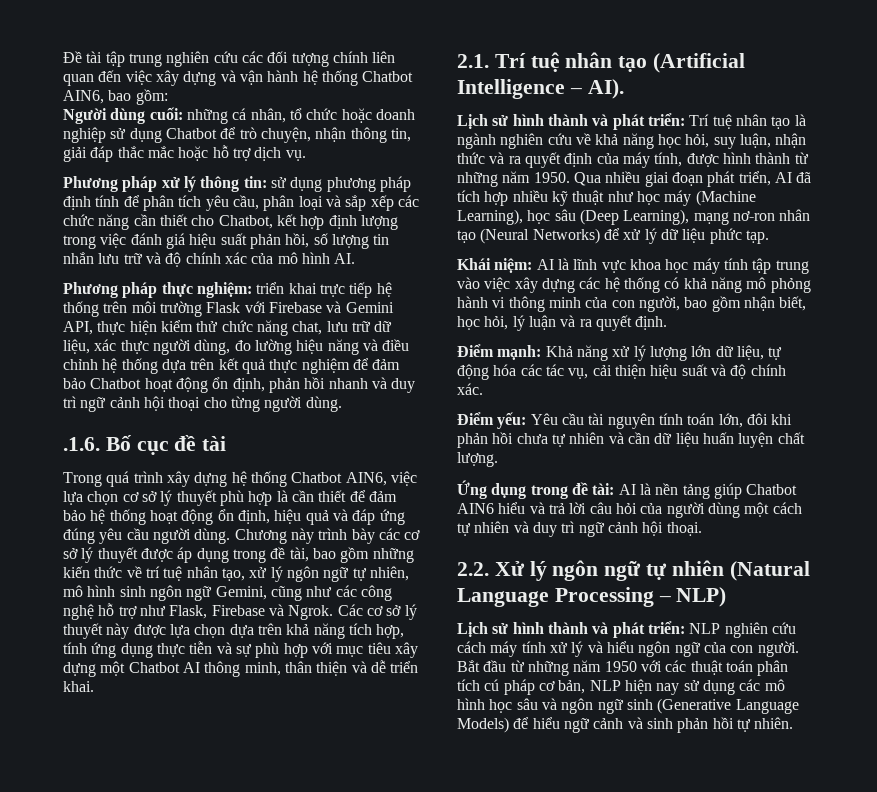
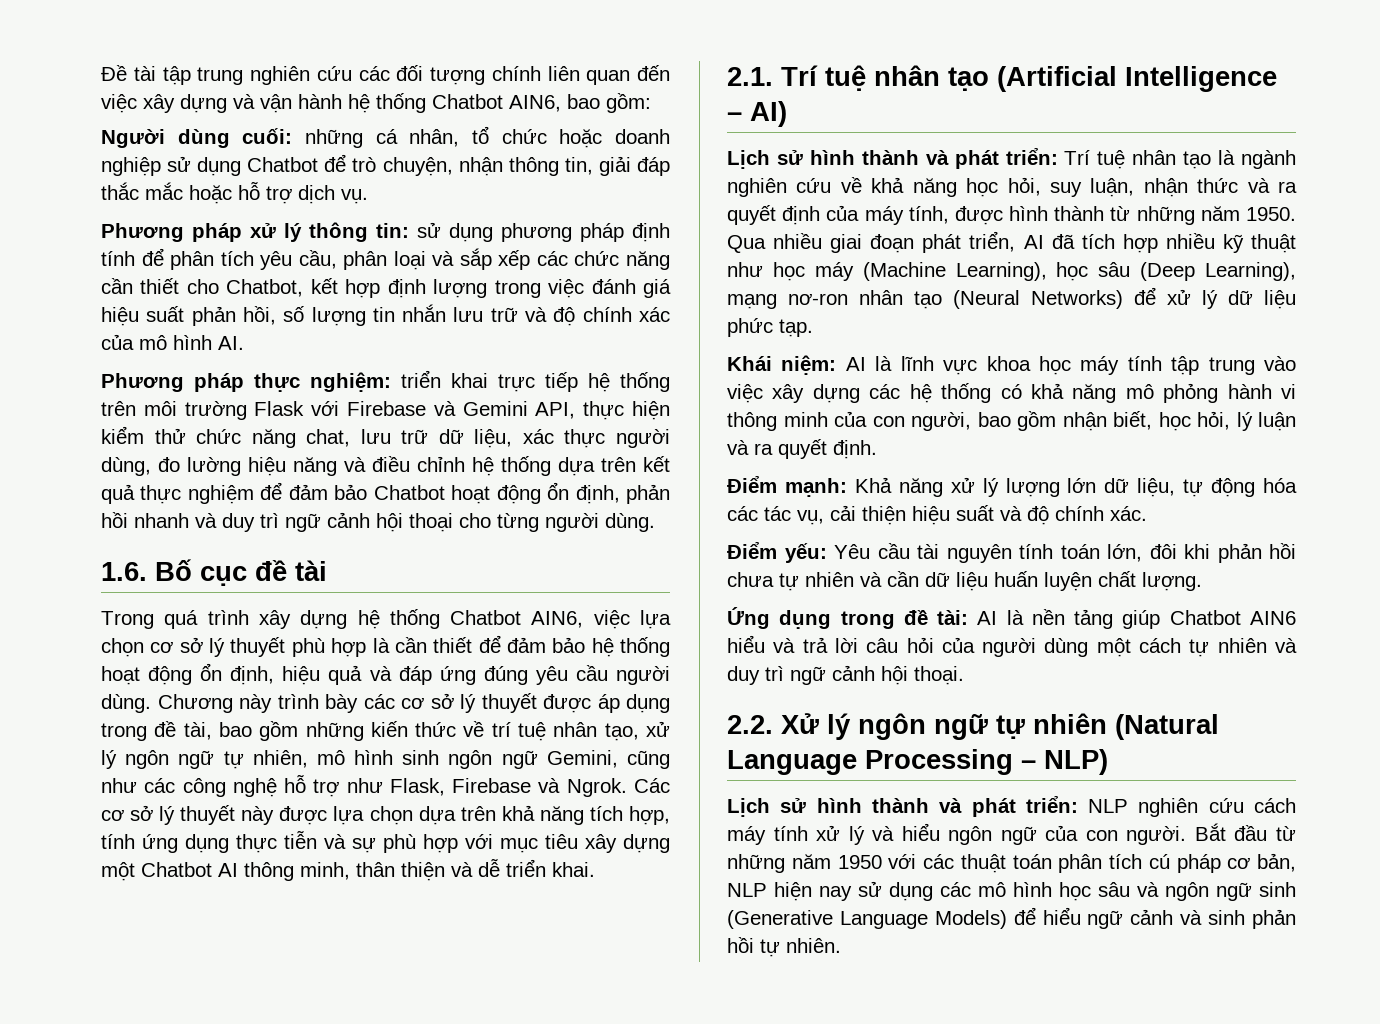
- .1.6. Bố cục đề tài
+ 1.6. Bố cục đề tài
- 2.1. Trí tuệ nhân tạo (Artificial Intelligence – AI).
+ 2.1. Trí tuệ nhân tạo (Artificial Intelligence – AI)

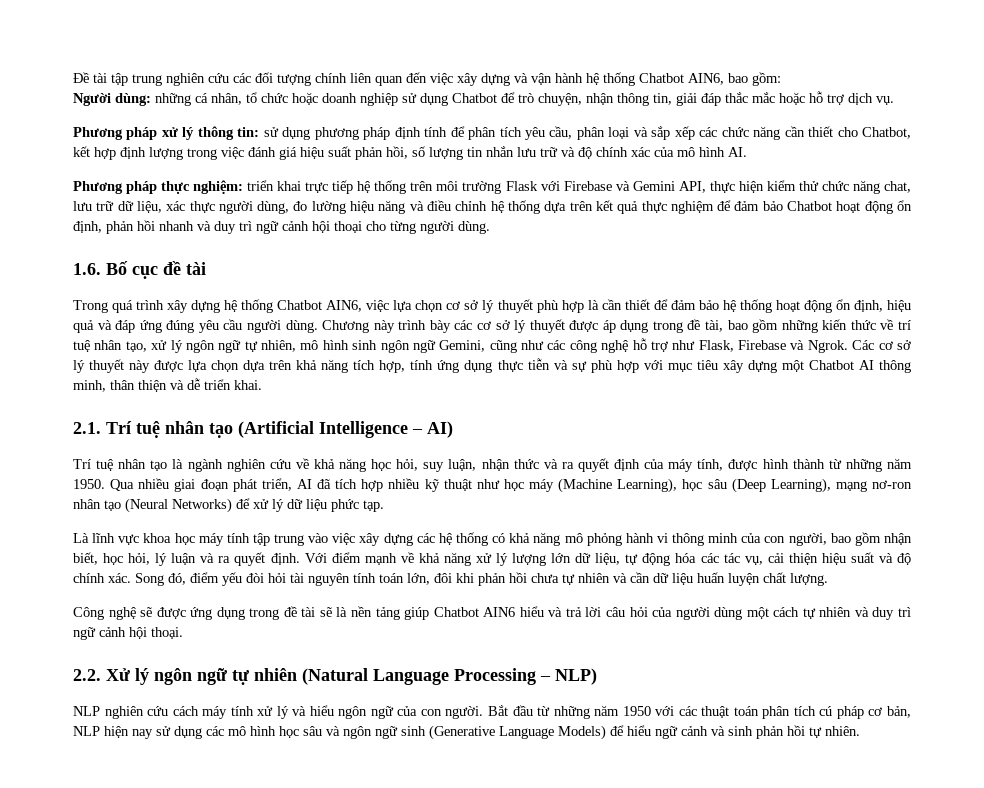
- Người dùng cuối: những cá nhân, tổ chức hoặc doanh nghiệp sử dụng Chatbot để trò chuyện, nhận thông tin, giải đáp thắc mắc hoặc hỗ trợ dịch vụ.
+ Người dùng: những cá nhân, tổ chức hoặc doanh nghiệp sử dụng Chatbot để trò chuyện, nhận thông tin, giải đáp thắc mắc hoặc hỗ trợ dịch vụ.
- Lịch sử hình thành và phát triển: Trí tuệ nhân tạo là ngành nghiên cứu về khả năng học hỏi, suy luận, nhận thức và ra quyết định của máy tính, được hình thành từ những năm 1950.
+ Trí tuệ nhân tạo là ngành nghiên cứu về khả năng học hỏi, suy luận, nhận thức và ra quyết định của máy tính, được hình thành từ những năm 1950.
- Khái niệm: AI là lĩnh vực khoa học máy tính tập trung vào việc xây dựng các hệ thống có khả năng mô phỏng hành vi thông minh của con người, bao gồm nhận biết, học hỏi, lý luận và ra quyết định.
- Điểm mạnh: Khả năng xử lý lượng lớn dữ liệu, tự động hóa các tác vụ, cải thiện hiệu suất và độ chính xác.
- Điểm yếu: Yêu cầu tài nguyên tính toán lớn, đôi khi phản hồi chưa tự nhiên và cần dữ liệu huấn luyện chất lượng.
+ Là lĩnh vực khoa học máy tính tập trung vào việc xây dựng các hệ thống có khả năng mô phỏng hành vi thông minh của con người, bao gồm nhận biết, học hỏi, lý luận và ra quyết định. Với điểm mạnh về khả năng xử lý lượng lớn dữ liệu, tự động hóa các tác vụ, cải thiện hiệu suất và độ chính xác. Song đó, điểm yếu đòi hỏi tài nguyên tính toán lớn, đôi khi phản hồi chưa tự nhiên và cần dữ liệu huấn luyện chất lượng.
- Ứng dụng trong đề tài: AI là nền tảng giúp Chatbot AIN6 hiểu và trả lời câu hỏi của người dùng một cách tự nhiên và duy trì ngữ cảnh hội thoại.
+ Công nghệ sẽ được ứng dụng trong đề tài sẽ là nền tảng giúp Chatbot AIN6 hiểu và trả lời câu hỏi của người dùng một cách tự nhiên và duy trì ngữ cảnh hội thoại.
- Lịch sử hình thành và phát triển: NLP nghiên cứu cách máy tính xử lý và hiểu ngôn ngữ của con người.
+ NLP nghiên cứu cách máy tính xử lý và hiểu ngôn ngữ của con người.

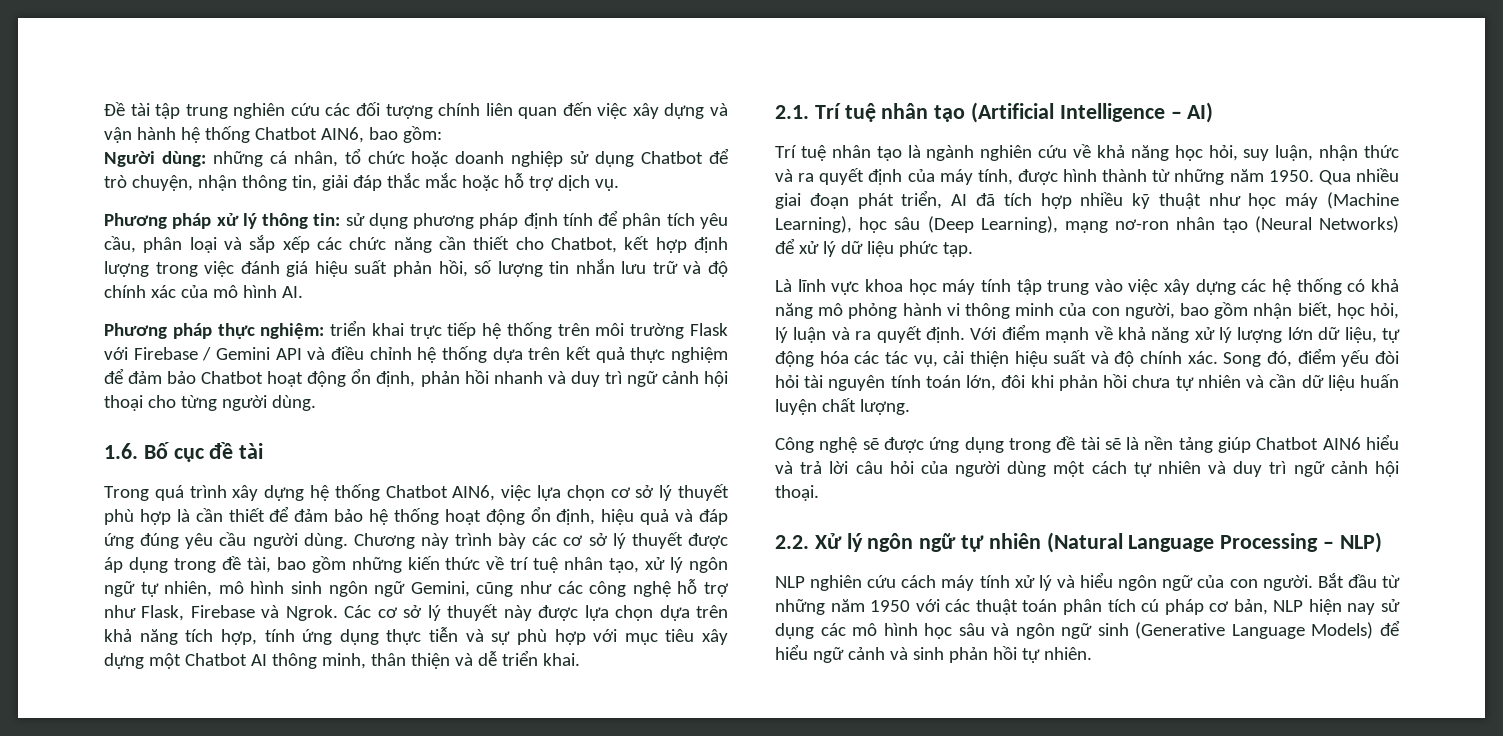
- Phương pháp thực nghiệm: triển khai trực tiếp hệ thống trên môi trường Flask với Firebase và Gemini API, thực hiện kiểm thử chức năng chat, lưu trữ dữ liệu, xác thực người dùng, đo lường hiệu năng và điều chỉnh hệ thống dựa trên kết quả thực nghiệm để đảm bảo Chatbot hoạt động ổn định, phản hồi nhanh và duy trì ngữ cảnh hội thoại cho từng người dùng.
+ Phương pháp thực nghiệm: triển khai trực tiếp hệ thống trên môi trường Flask với Firebase / Gemini API và điều chỉnh hệ thống dựa trên kết quả thực nghiệm để đảm bảo Chatbot hoạt động ổn định, phản hồi nhanh và duy trì ngữ cảnh hội thoại cho từng người dùng.

